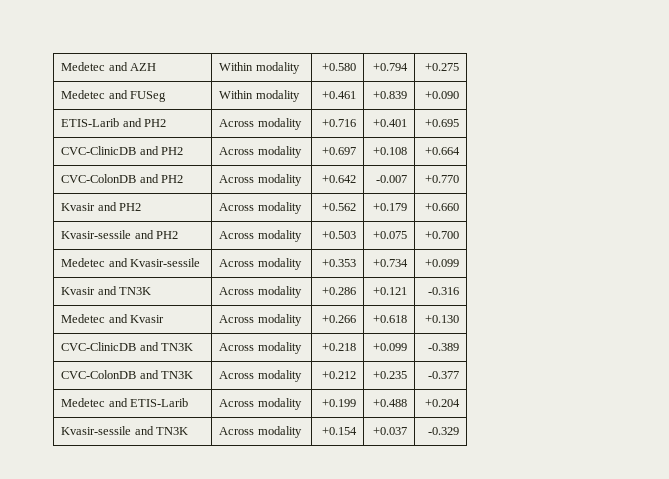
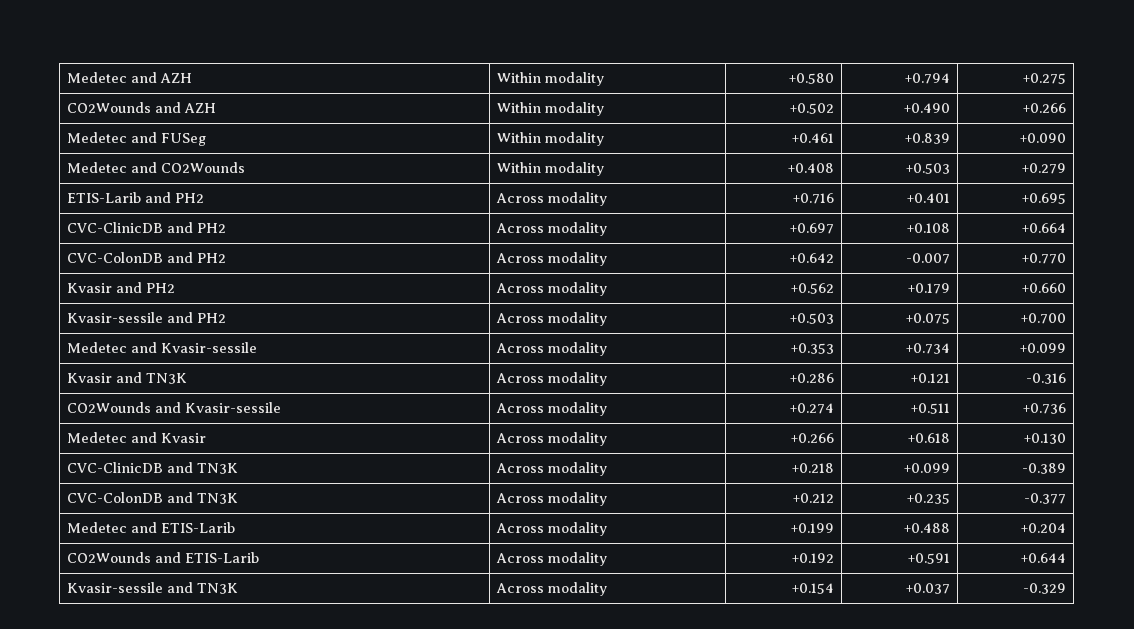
+ CO2Wounds and AZH | Within modality | +0.502 | +0.490 | +0.266
+ Medetec and CO2Wounds | Within modality | +0.408 | +0.503 | +0.279
+ CO2Wounds and Kvasir-sessile | Across modality | +0.274 | +0.511 | +0.736
+ CO2Wounds and ETIS-Larib | Across modality | +0.192 | +0.591 | +0.644

